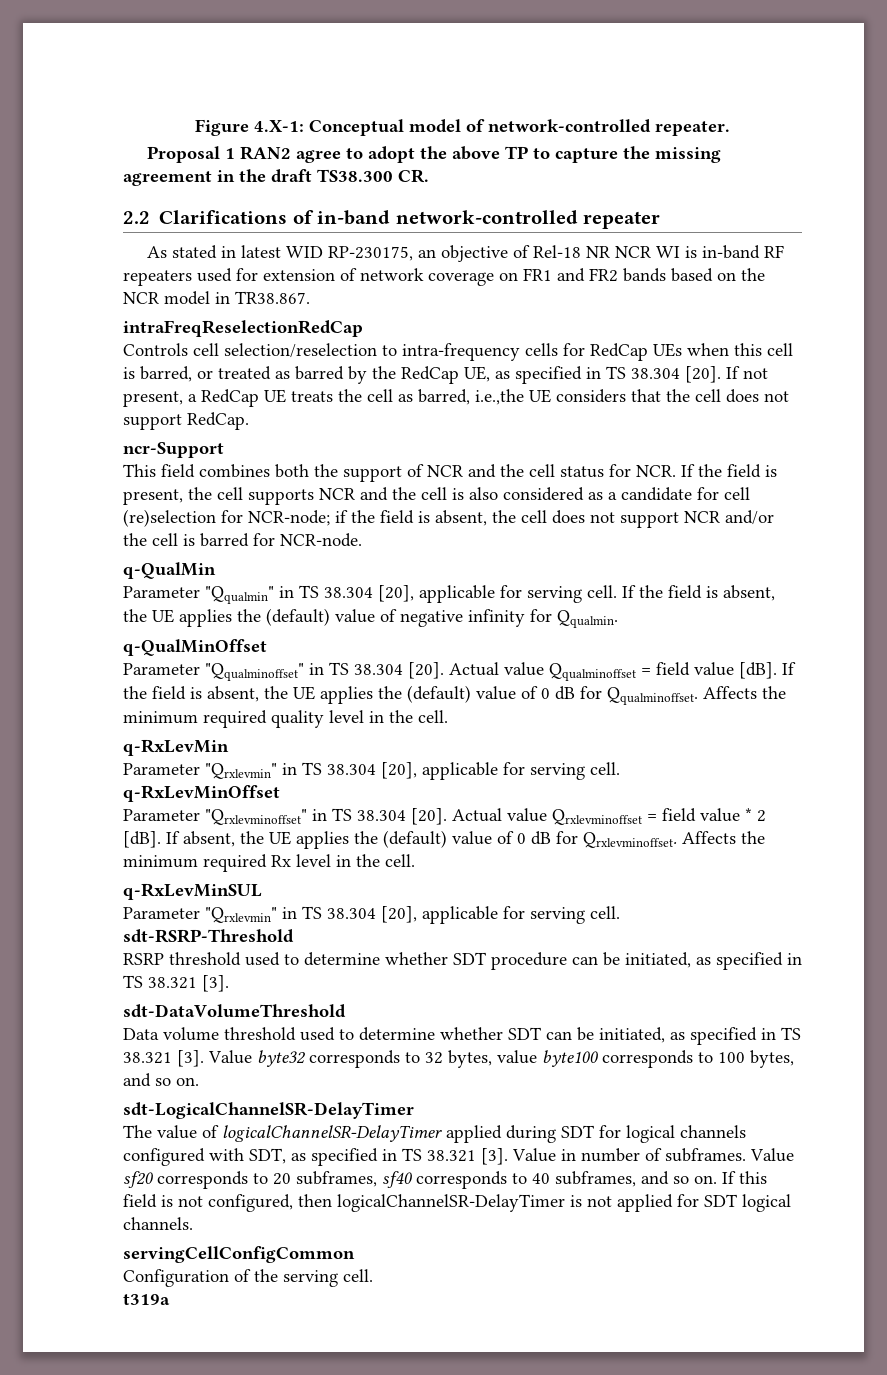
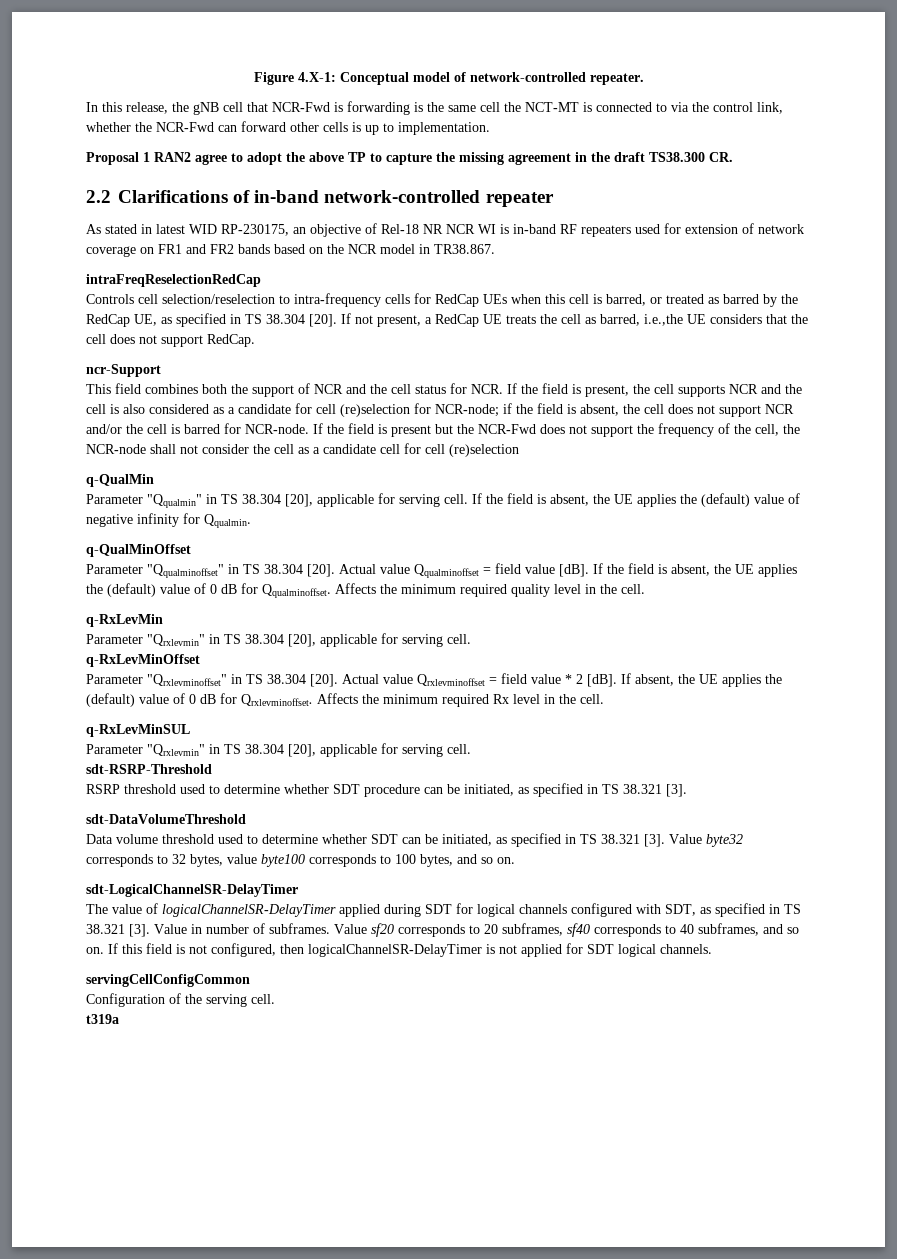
+ In this release, the gNB cell that NCR-Fwd is forwarding is the same cell the NCT-MT is connected to via the control link, whether the NCR-Fwd can forward other cells is up to implementation.
+ If the field is present but the NCR-Fwd does not support the frequency of the cell, the NCR-node shall not consider the cell as a candidate cell for cell (re)selection

